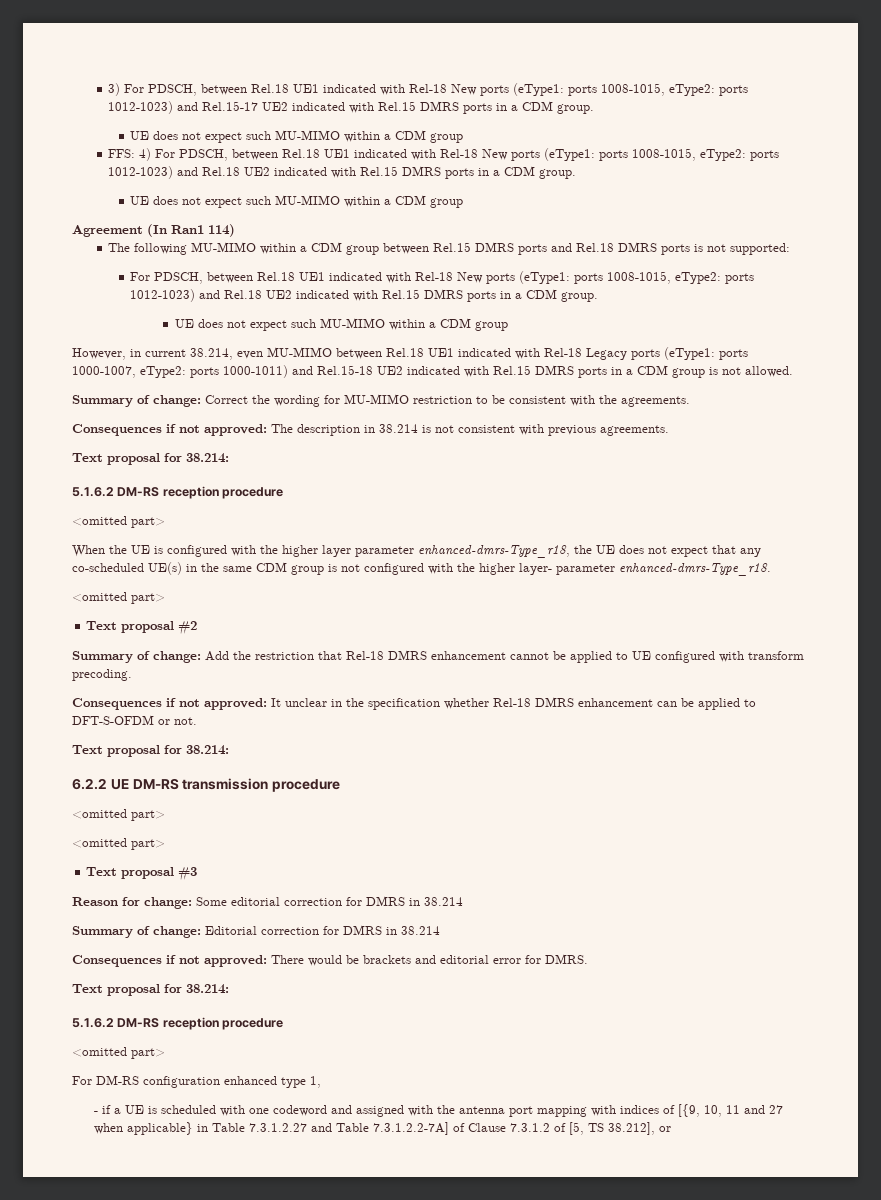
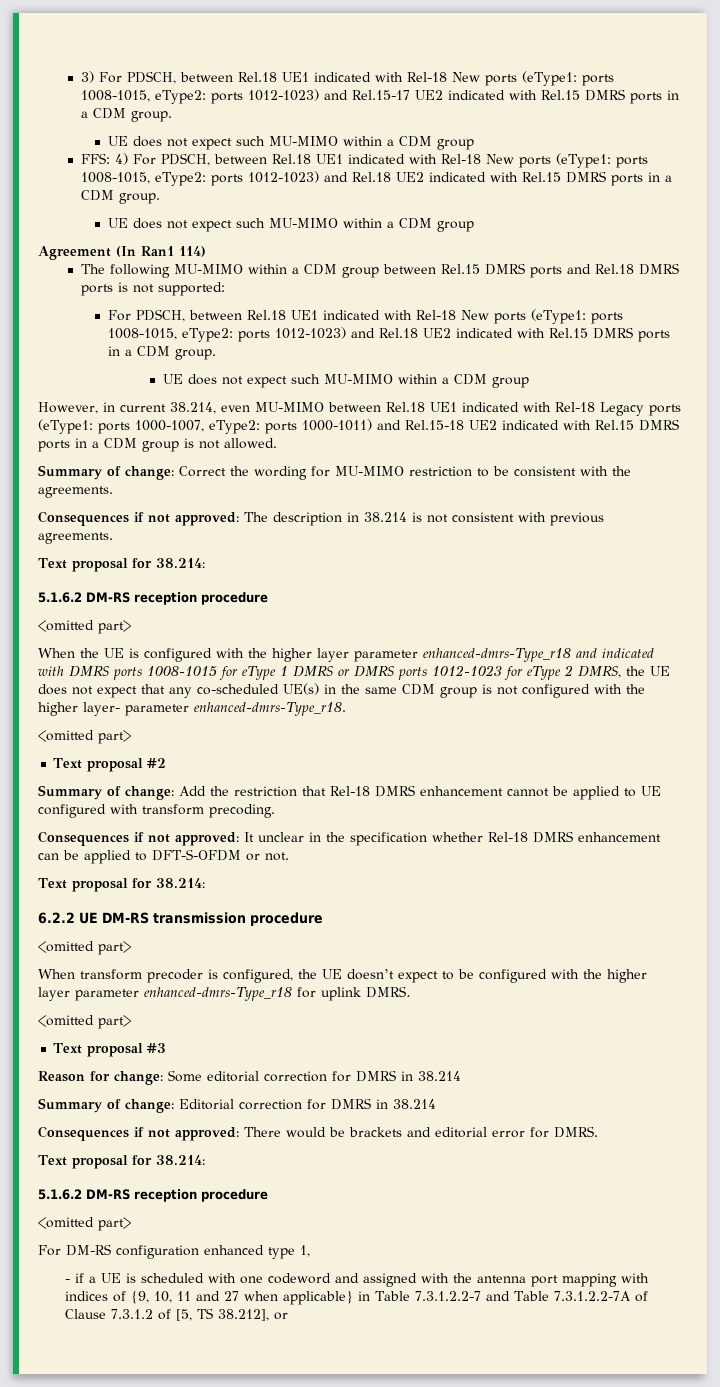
- When the UE is configured with the higher layer parameter enhanced-dmrs-Type_r18, the UE does not expect that any co-scheduled UE(s) in the same CDM group is not configured with the higher layer- parameter enhanced-dmrs-Type_r18.
+ When the UE is configured with the higher layer parameter enhanced-dmrs-Type_r18 and indicated with DMRS ports 1008-1015 for eType 1 DMRS or DMRS ports 1012-1023 for eType 2 DMRS, the UE does not expect that any co-scheduled UE(s) in the same CDM group is not configured with the higher layer- parameter enhanced-dmrs-Type_r18.
+ When transform precoder is configured, the UE doesn’t expect to be configured with the higher layer parameter enhanced-dmrs-Type_r18 for uplink DMRS.
- - if a UE is scheduled with one codeword and assigned with the antenna port mapping with indices of [{9, 10, 11 and 27 when applicable} in Table 7.3.1.2.27 and Table 7.3.1.2.2-7A] of Clause 7.3.1.2 of [5, TS 38.212], or
+ - if a UE is scheduled with one codeword and assigned with the antenna port mapping with indices of {9, 10, 11 and 27 when applicable} in Table 7.3.1.2.2-7 and Table 7.3.1.2.2-7A of Clause 7.3.1.2 of [5, TS 38.212], or

